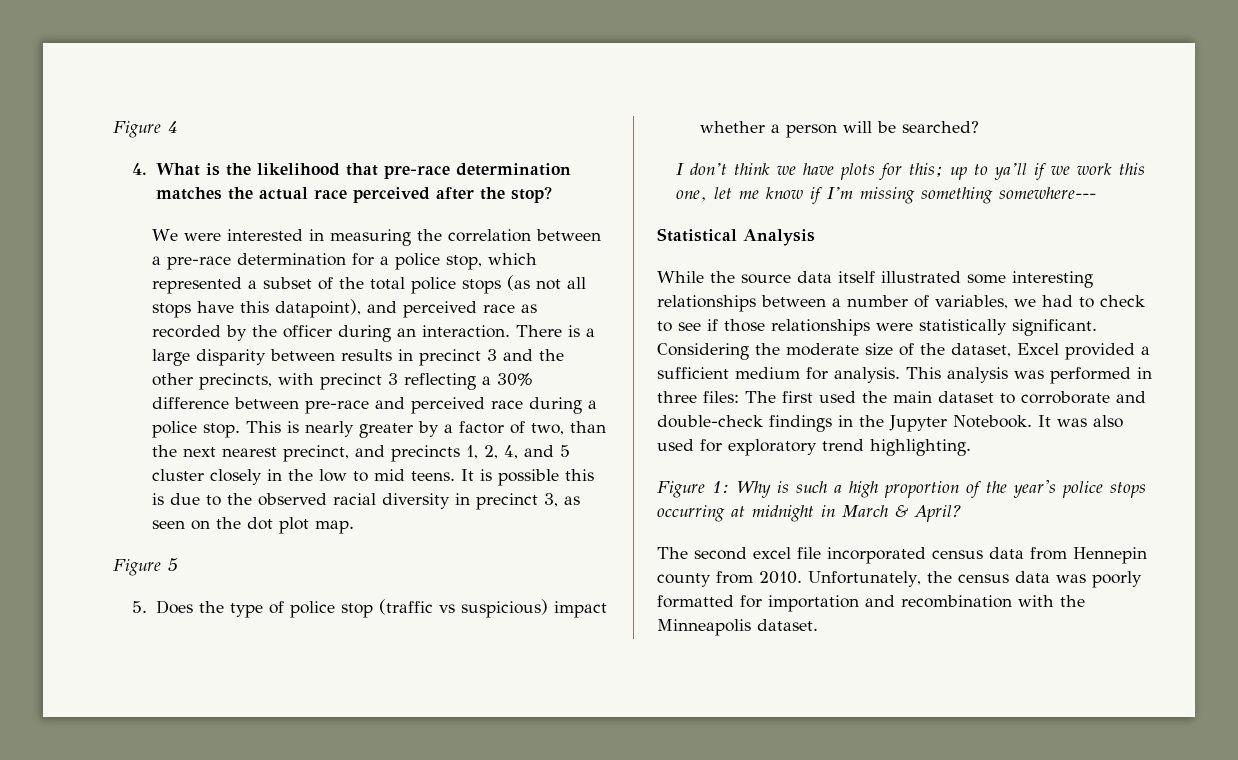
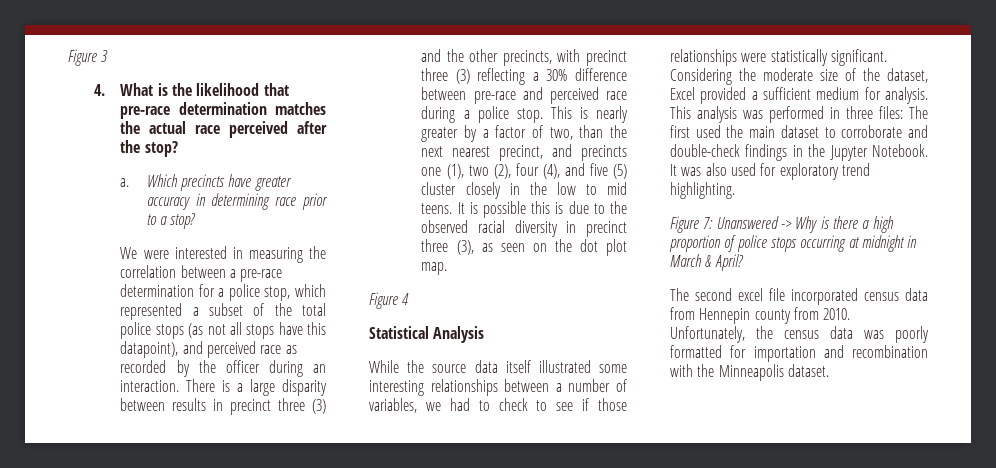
- Figure 4
+ Figure 3
+ a. Which precincts have greater accuracy in determining race prior to a stop?
- There is a large disparity between results in precinct 3 and the other precincts, with precinct 3 reflecting a 30% difference between pre-race and perceived race during a police stop.
+ There is a large disparity between results in precinct three (3) and the other precincts, with precinct three (3) reflecting a 30% difference between pre-race and perceived race during a police stop.
- This is nearly greater by a factor of two, than the next nearest precinct, and precincts 1, 2, 4, and 5 cluster closely in the low to mid teens.
+ This is nearly greater by a factor of two, than the next nearest precinct, and precincts one (1), two (2), four (4), and five (5) cluster closely in the low to mid teens.
- It is possible this is due to the observed racial diversity in precinct 3, as seen on the dot plot map.
+ It is possible this is due to the observed racial diversity in precinct three (3), as seen on the dot plot map.
- Figure 5
- 5. Does the type of police stop (traffic vs suspicious) impact whether a person will be searched?
- I don’t think we have plots for this; up to ya’ll if we work this one, let me know if I’m missing something somewhere---
+ Figure 4
- Figure 1: Why is such a high proportion of the year's police stops occurring at midnight in March & April?
+ Figure 7: Unanswered -> Why is there a high proportion of police stops occurring at midnight in March & April?

